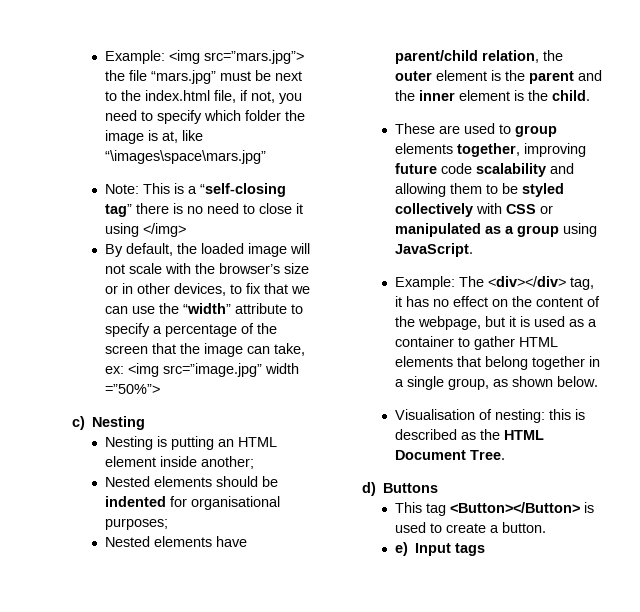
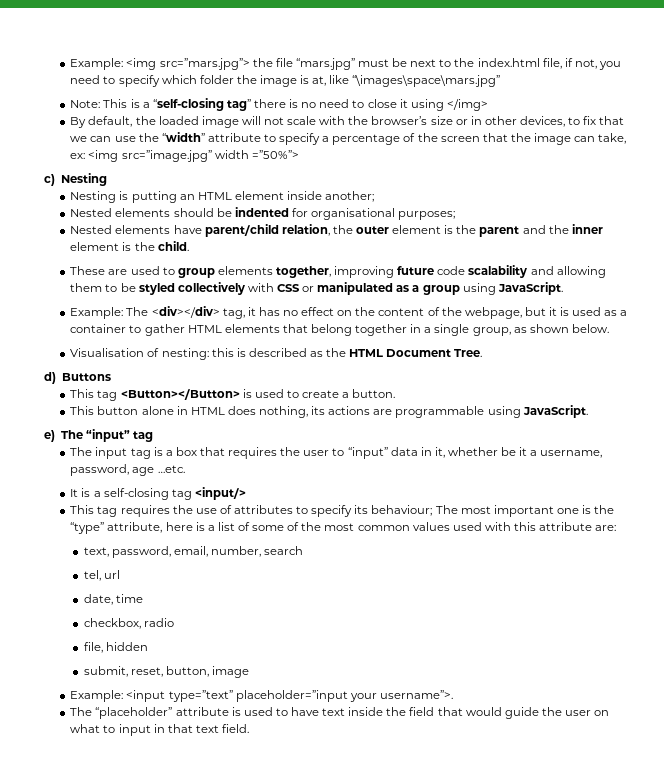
- e) Input tags
+ This button alone in HTML does nothing, its actions are programmable using JavaScript.
+ e) The “input” tag
+ The input tag is a box that requires the user to “input” data in it, whether be it a username, password, age …etc.
+ It is a self-closing tag <input/>
+ This tag requires the use of attributes to specify its behaviour; The most important one is the “type” attribute, here is a list of some of the most common values used with this attribute are:
+ text, password, email, number, search
+ tel, url
+ date, time
+ checkbox, radio
+ file, hidden
+ submit, reset, button, image
+ Example: <input type=”text” placeholder=”input your username”>.
+ The “placeholder” attribute is used to have text inside the field that would guide the user on what to input in that text field.

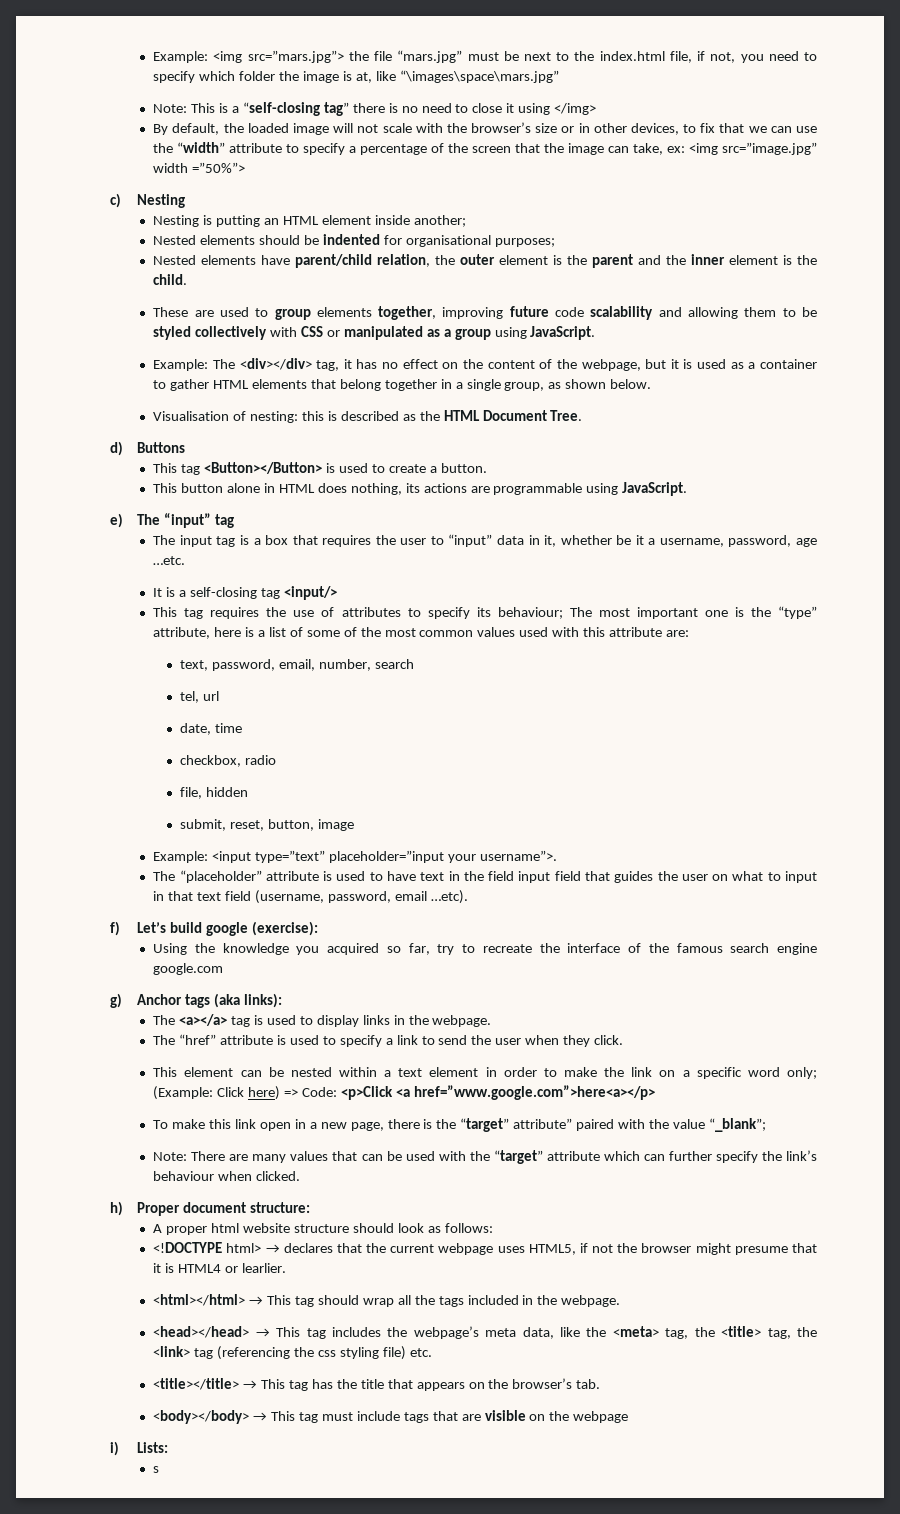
- The “placeholder” attribute is used to have text inside the field that would guide the user on what to input in that text field.
+ The “placeholder” attribute is used to have text in the field input field that guides the user on what to input in that text field (username, password, email …etc).
+ f) Let’s build google (exercise):
+ Using the knowledge you acquired so far, try to recreate the interface of the famous search engine google.com
+ g) Anchor tags (aka links):
+ The <a></a> tag is used to display links in the webpage.
+ The “href” attribute is used to specify a link to send the user when they click.
+ This element can be nested within a text element in order to make the link on a specific word only; (Example: Click here) => Code: <p>Click <a href=”www.google.com”>here<a></p>
+ To make this link open in a new page, there is the “target” attribute” paired with the value “_blank”;
+ Note: There are many values that can be used with the “target” attribute which can further specify the link’s behaviour when clicked.
+ h) Proper document structure:
+ A proper html website structure should look as follows:
+ <!DOCTYPE html> → declares that the current webpage uses HTML5, if not the browser might presume that it is HTML4 or learlier.
+ <html></html> → This tag should wrap all the tags included in the webpage.
+ <head></head> → This tag includes the webpage’s meta data, like the <meta> tag, the <title> tag, the <link> tag (referencing the css styling file) etc.
+ <title></title> → This tag has the title that appears on the browser’s tab.
+ <body></body> → This tag must include tags that are visible on the webpage
+ i) Lists:
+ s

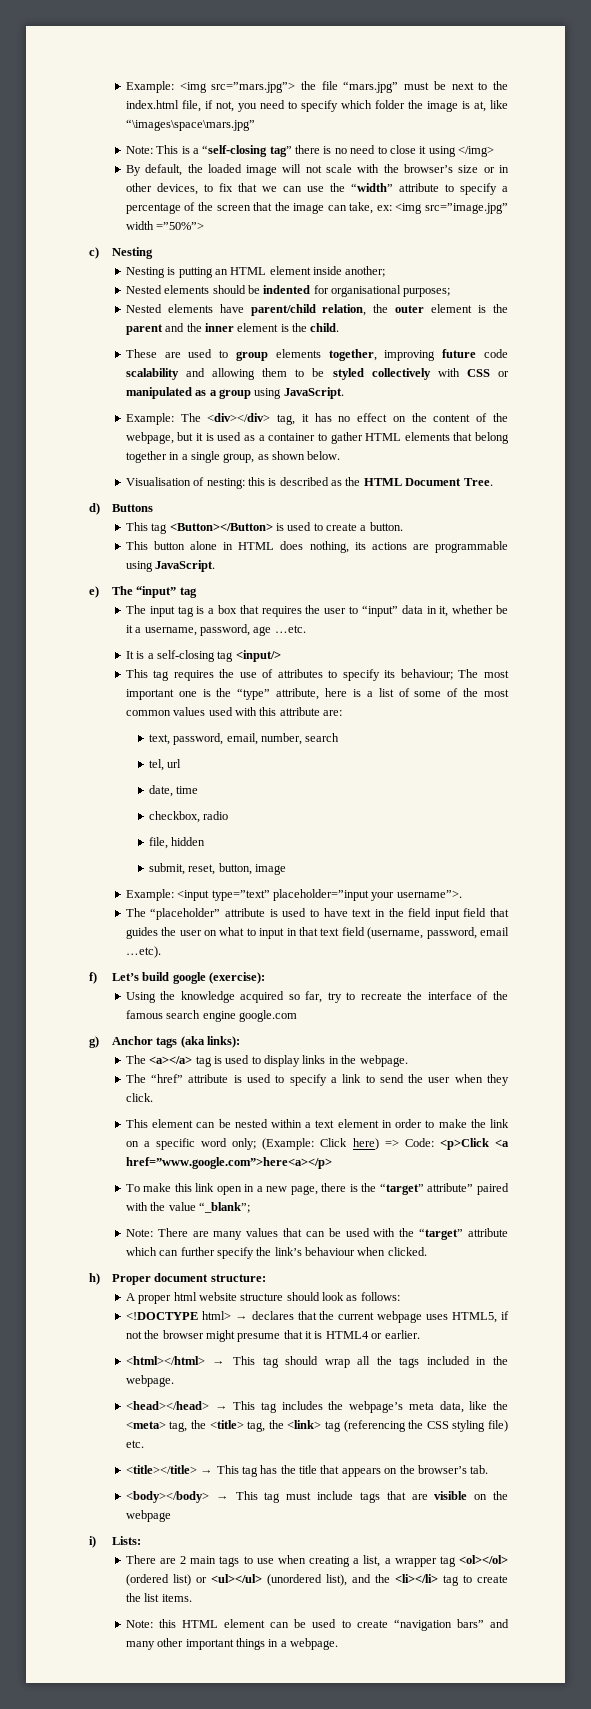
- Using the knowledge you acquired so far, try to recreate the interface of the famous search engine google.com
+ Using the knowledge acquired so far, try to recreate the interface of the famous search engine google.com
- <!DOCTYPE html> → declares that the current webpage uses HTML5, if not the browser might presume that it is HTML4 or learlier.
+ <!DOCTYPE html> → declares that the current webpage uses HTML5, if not the browser might presume that it is HTML4 or earlier.
- <head></head> → This tag includes the webpage’s meta data, like the <meta> tag, the <title> tag, the <link> tag (referencing the css styling file) etc.
+ <head></head> → This tag includes the webpage’s meta data, like the <meta> tag, the <title> tag, the <link> tag (referencing the CSS styling file) etc.
- s
+ There are 2 main tags to use when creating a list, a wrapper tag <ol></ol> (ordered list) or <ul></ul> (unordered list), and the <li></li> tag to create the list items.
+ Note: this HTML element can be used to create “navigation bars” and many other important things in a webpage.

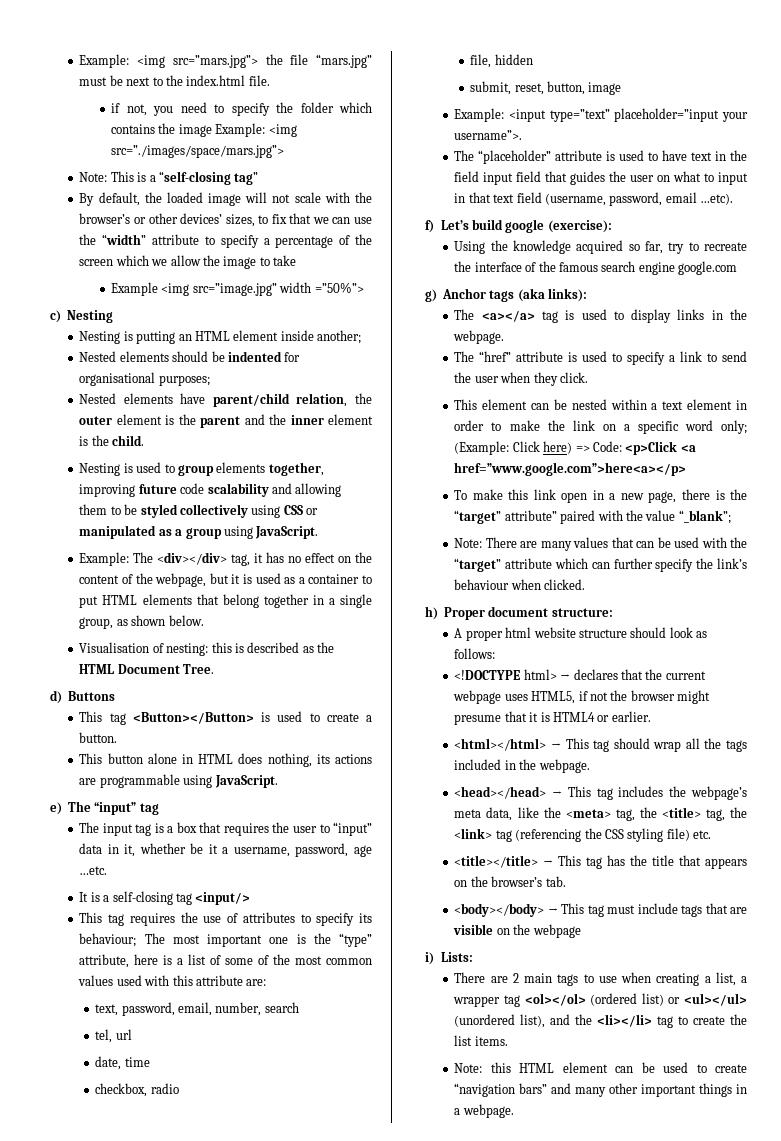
- Example: <img src=”mars.jpg”> the file “mars.jpg” must be next to the index.html file, if not, you need to specify which folder the image is at, like “\images\space\mars.jpg”
+ Example: <img src=”mars.jpg”> the file “mars.jpg” must be next to the index.html file.
+ if not, you need to specify the folder which contains the image Example: <img src=”./images/space/mars.jpg”>
- Note: This is a “self-closing tag” there is no need to close it using </img>
+ Note: This is a “self-closing tag”
- By default, the loaded image will not scale with the browser’s size or in other devices, to fix that we can use the “width” attribute to specify a percentage of the screen that the image can take, ex: <img src=”image.jpg” width =”50%”>
+ By default, the loaded image will not scale with the browser’s or other devices’ sizes, to fix that we can use the “width” attribute to specify a percentage of the screen which we allow the image to take
+ Example <img src=”image.jpg” width =”50%”>
- These are used to group elements together, improving future code scalability and allowing them to be styled collectively with CSS or manipulated as a group using JavaScript.
+ Nesting is used to group elements together, improving future code scalability and allowing them to be styled collectively using CSS or manipulated as a group using JavaScript.
- Example: The <div></div> tag, it has no effect on the content of the webpage, but it is used as a container to gather HTML elements that belong together in a single group, as shown below.
+ Example: The <div></div> tag, it has no effect on the content of the webpage, but it is used as a container to put HTML elements that belong together in a single group, as shown below.

